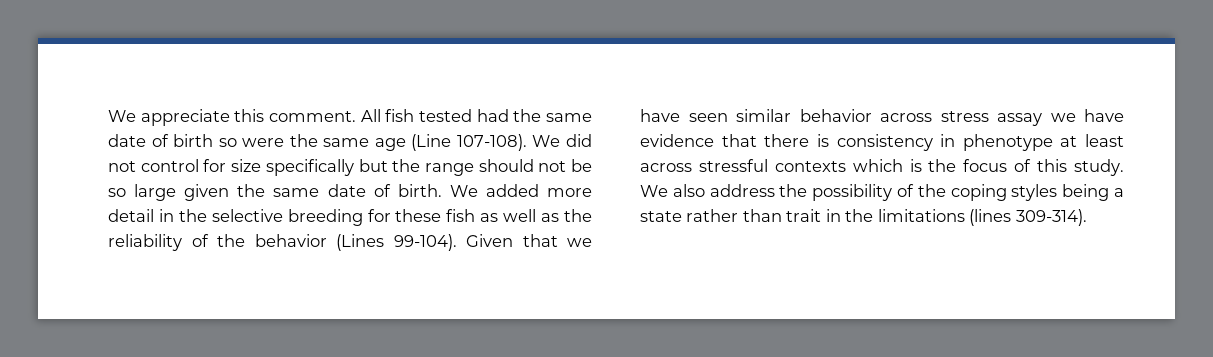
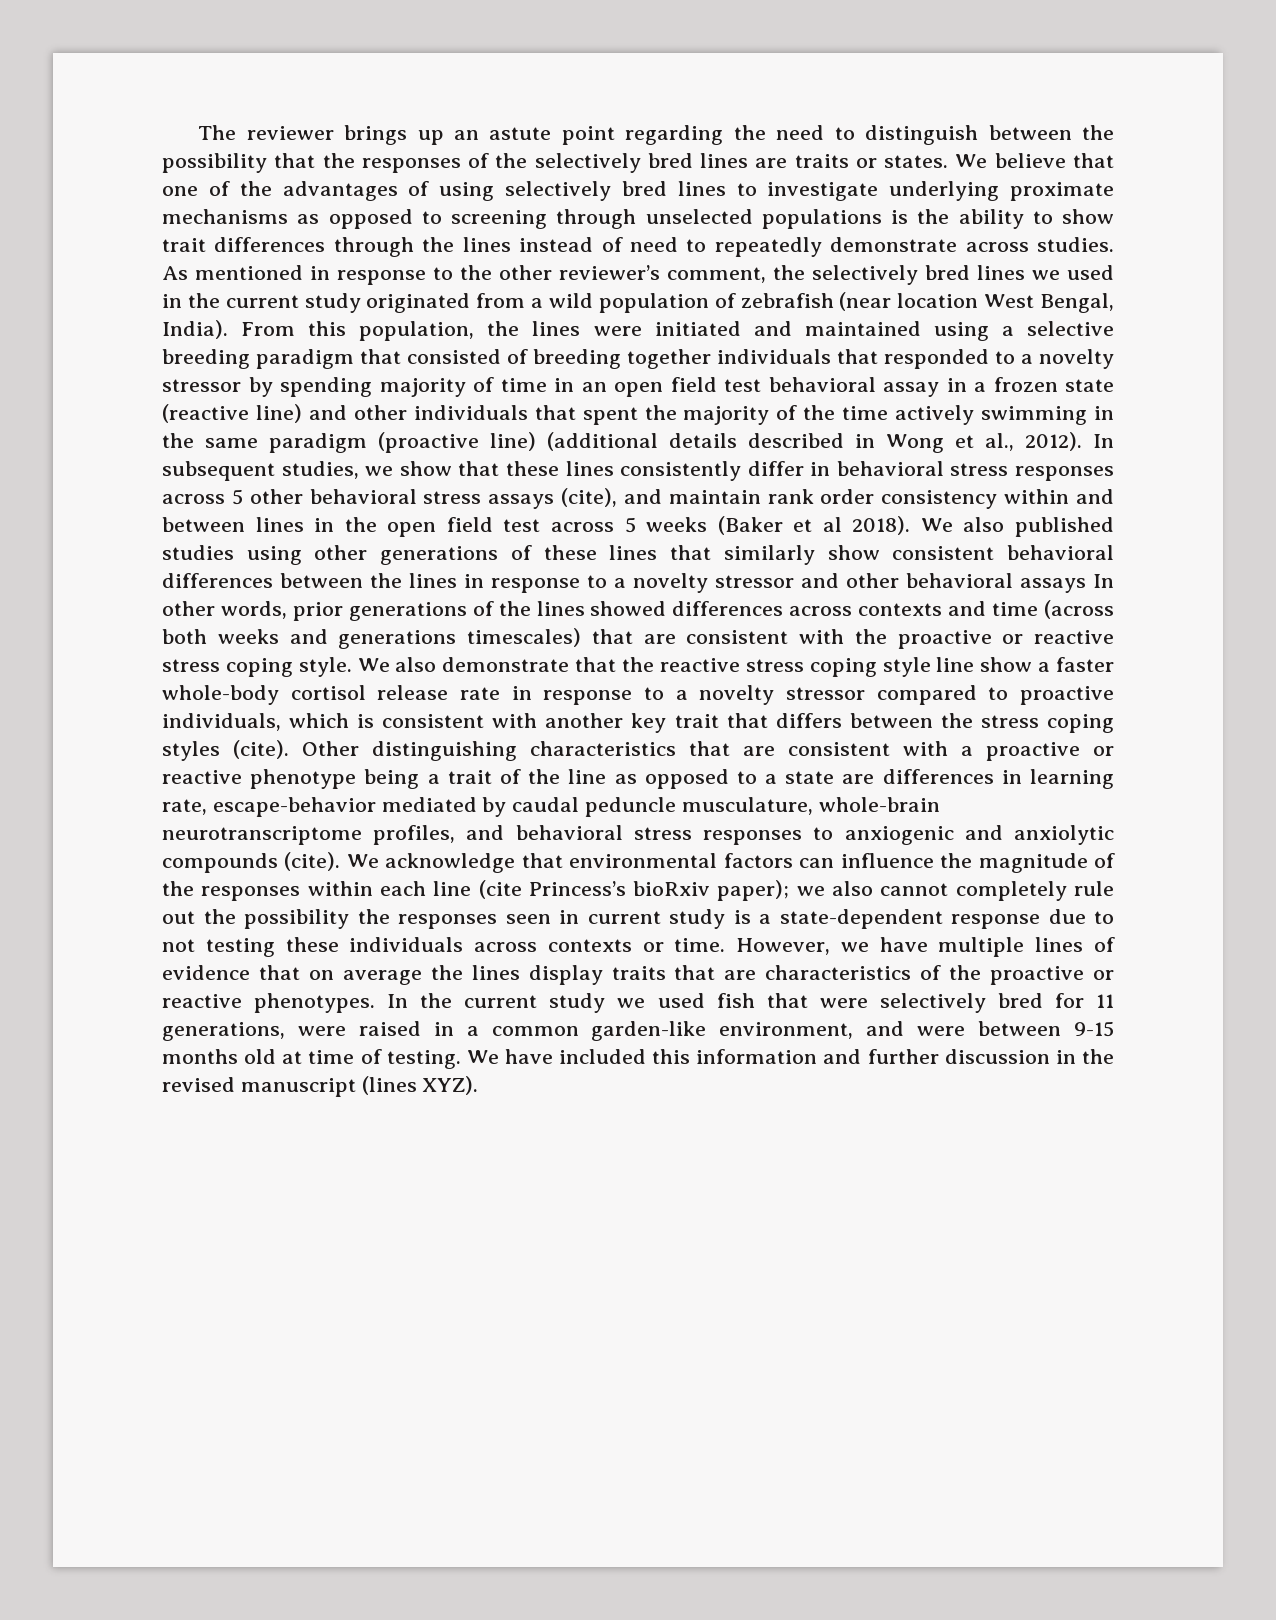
- We appreciate this comment. All fish tested had the same date of birth so were the same age (Line 107-108). We did not control for size specifically but the range should not be so large given the same date of birth. We added more detail in the selective breeding for these fish as well as the reliability of the behavior (Lines 99-104). Given that we have seen similar behavior across stress assay we have evidence that there is consistency in phenotype at least across stressful contexts which is the focus of this study. We also address the possibility of the coping styles being a state rather than trait in the limitations (lines 309-314).
+ The reviewer brings up an astute point regarding the need to distinguish between the possibility that the responses of the selectively bred lines are traits or states. We believe that one of the advantages of using selectively bred lines to investigate underlying proximate mechanisms as opposed to screening through unselected populations is the ability to show trait differences through the lines instead of need to repeatedly demonstrate across studies. As mentioned in response to the other reviewer’s comment, the selectively bred lines we used in the current study originated from a wild population of zebrafish (near location West Bengal, India). From this population, the lines were initiated and maintained using a selective breeding paradigm that consisted of breeding together individuals that responded to a novelty stressor by spending majority of time in an open field test behavioral assay in a frozen state (reactive line) and other individuals that spent the majority of the time actively swimming in the same paradigm (proactive line) (additional details described in Wong et al., 2012). In subsequent studies, we show that these lines consistently differ in behavioral stress responses across 5 other behavioral stress assays (cite), and maintain rank order consistency within and between lines in the open field test across 5 weeks (Baker et al 2018). We also published studies using other generations of these lines that similarly show consistent behavioral differences between the lines in response to a novelty stressor and other behavioral assays In other words, prior generations of the lines showed differences across contexts and time (across both weeks and generations timescales) that are consistent with the proactive or reactive stress coping style. We also demonstrate that the reactive stress coping style line show a faster whole-body cortisol release rate in response to a novelty stressor compared to proactive individuals, which is consistent with another key trait that differs between the stress coping styles (cite). Other distinguishing characteristics that are consistent with a proactive or reactive phenotype being a trait of the line as opposed to a state are differences in learning rate, escape-behavior mediated by caudal peduncle musculature, whole-brain neurotranscriptome profiles, and behavioral stress responses to anxiogenic and anxiolytic compounds (cite). We acknowledge that environmental factors can influence the magnitude of the responses within each line (cite Princess’s bioRxiv paper); we also cannot completely rule out the possibility the responses seen in current study is a state-dependent response due to not testing these individuals across contexts or time. However, we have multiple lines of evidence that on average the lines display traits that are characteristics of the proactive or reactive phenotypes. In the current study we used fish that were selectively bred for 11 generations, were raised in a common garden-like environment, and were between 9-15 months old at time of testing. We have included this information and further discussion in the revised manuscript (lines XYZ).

